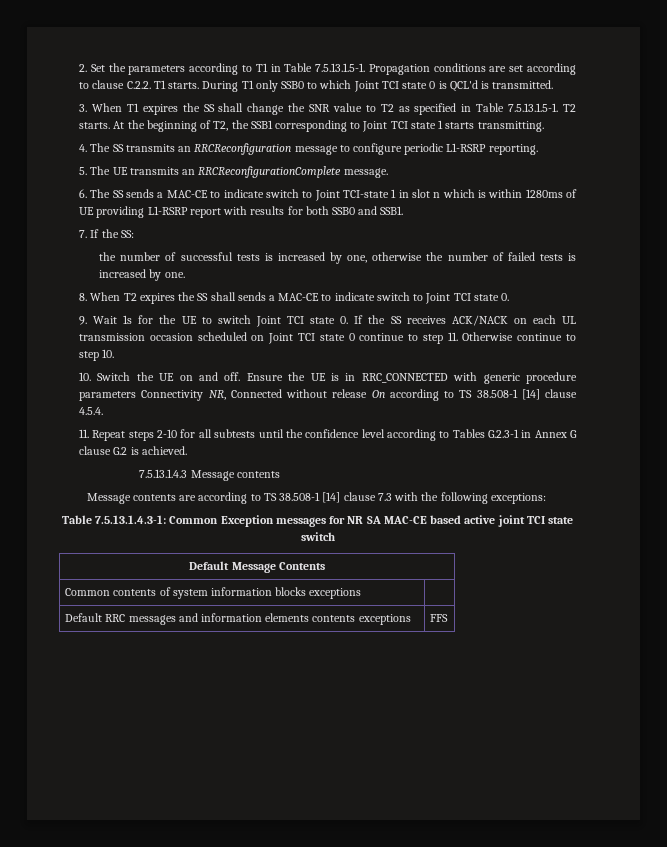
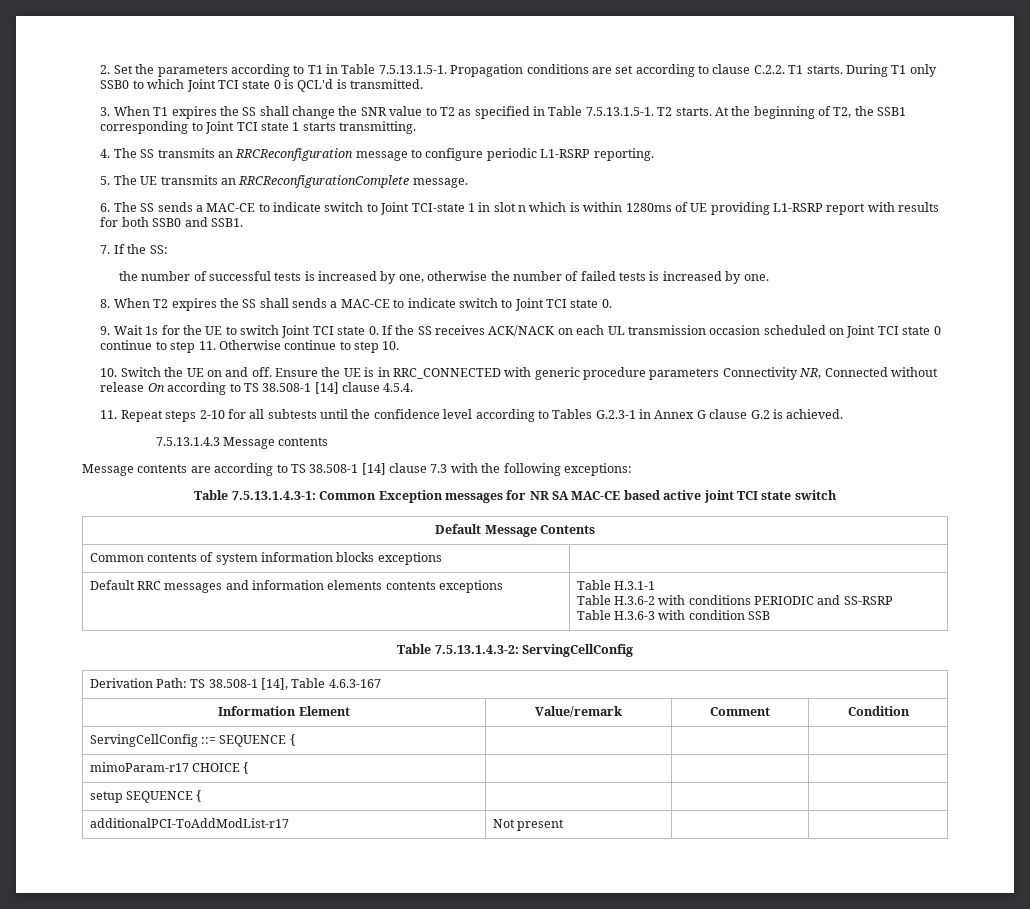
- Default RRC messages and information elements contents exceptions | FFS
+ Default RRC messages and information elements contents exceptions | Table H.3.1-1
+ Table H.3.6-2 with conditions PERIODIC and SS-RSRP
+ Table H.3.6-3 with condition SSB
+ Table 7.5.13.1.4.3-2: ServingCellConfig
+ Derivation Path: TS 38.508-1 [14], Table 4.6.3-167
+ Information Element | Value/remark | Comment | Condition
+ ServingCellConfig ::= SEQUENCE { | | |
+ mimoParam-r17 CHOICE { | | |
+ setup SEQUENCE { | | |
+ additionalPCI-ToAddModList-r17 | Not present | |

